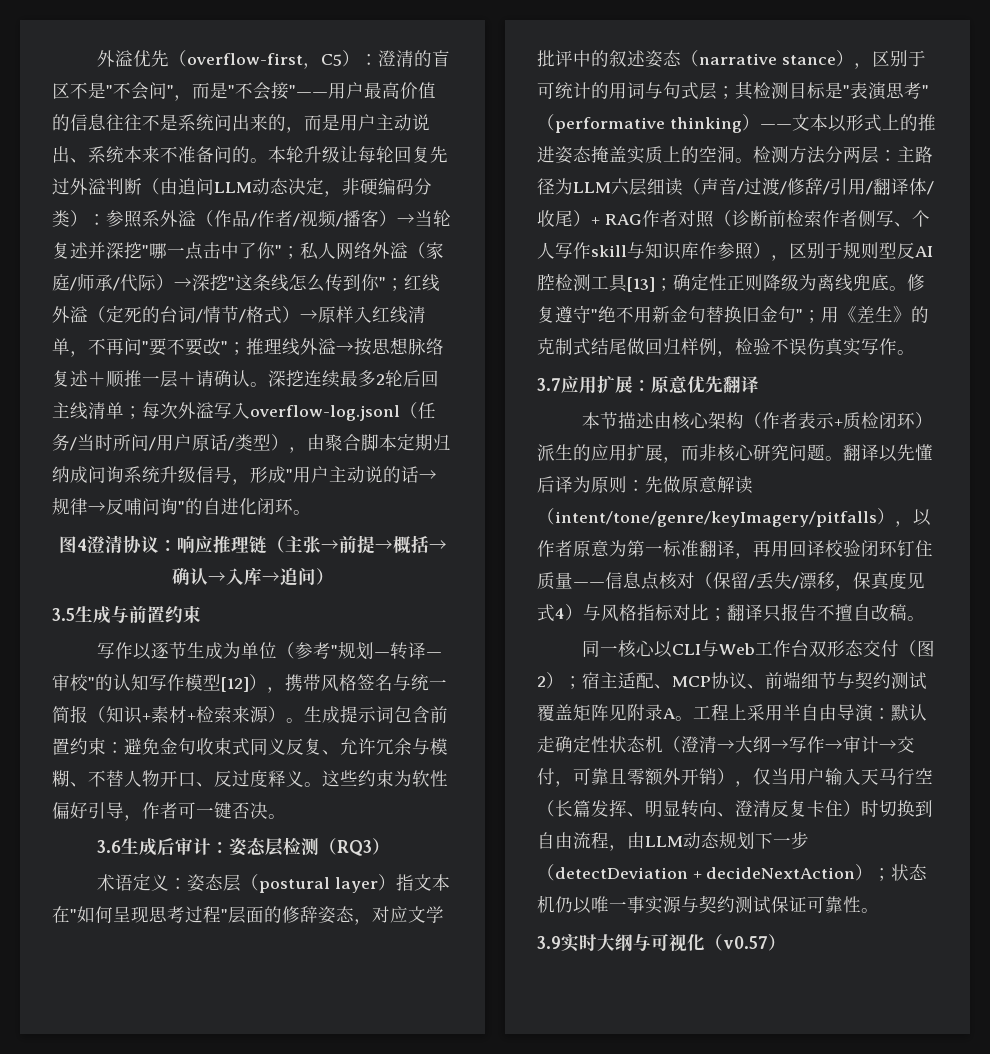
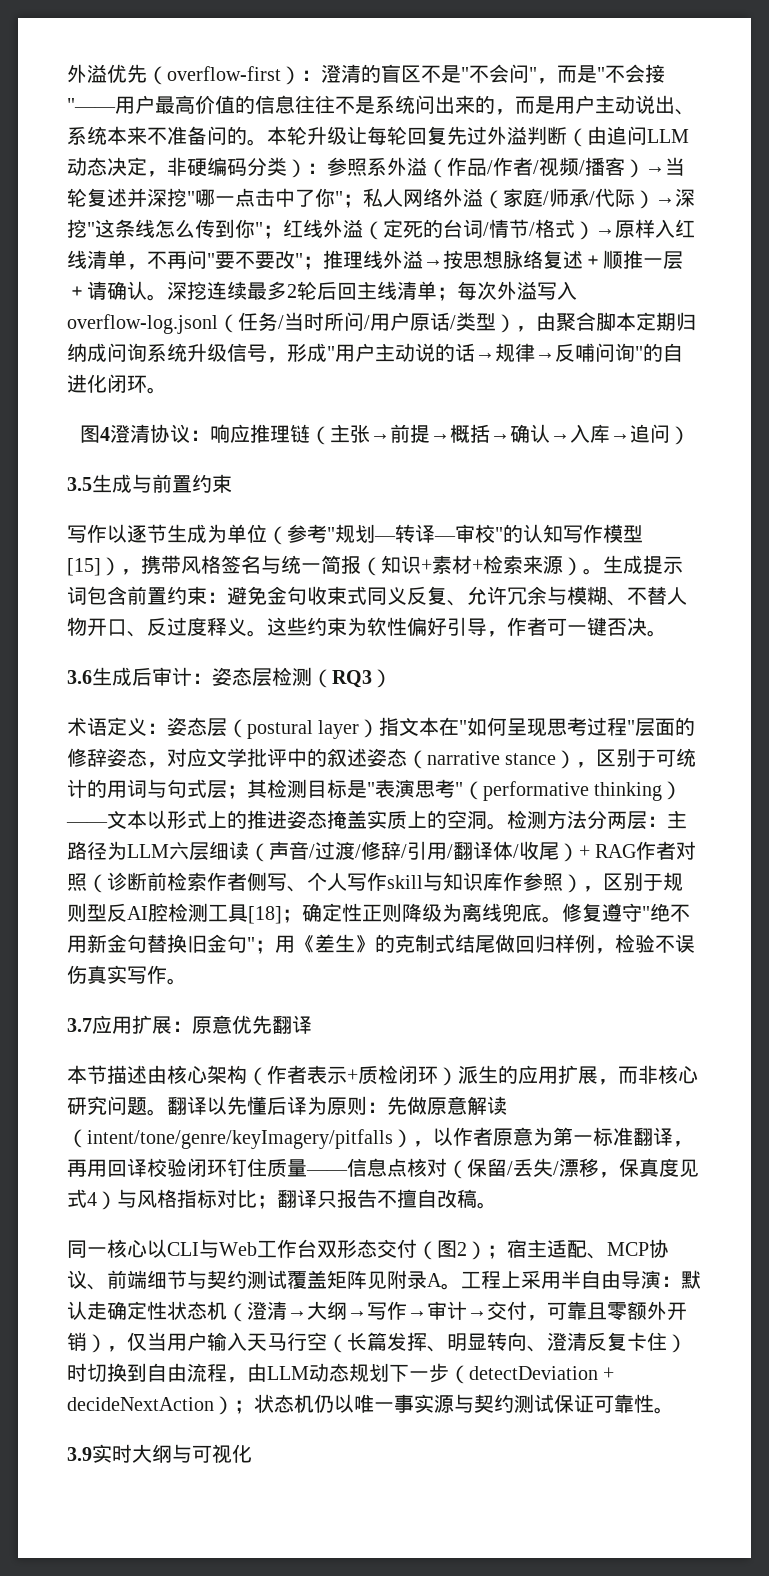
- 外溢优先（overflow-first，C5）：澄清的盲区不是"不会问"，而是"不会接"——用户最高价值的信息往往不是系统问出来的，而是用户主动说出、系统本来不准备问的。
+ 外溢优先（overflow-first）：澄清的盲区不是"不会问"，而是"不会接"——用户最高价值的信息往往不是系统问出来的，而是用户主动说出、系统本来不准备问的。
- 写作以逐节生成为单位（参考"规划—转译—审校"的认知写作模型[12]），携带风格签名与统一简报（知识+素材+检索来源）。
+ 写作以逐节生成为单位（参考"规划—转译—审校"的认知写作模型[15]），携带风格签名与统一简报（知识+素材+检索来源）。
- 检测方法分两层：主路径为LLM六层细读（声音/过渡/修辞/引用/翻译体/收尾）+ RAG作者对照（诊断前检索作者侧写、个人写作skill与知识库作参照），区别于规则型反AI腔检测工具[13]；确定性正则降级为离线兜底。
+ 检测方法分两层：主路径为LLM六层细读（声音/过渡/修辞/引用/翻译体/收尾）+ RAG作者对照（诊断前检索作者侧写、个人写作skill与知识库作参照），区别于规则型反AI腔检测工具[18]；确定性正则降级为离线兜底。
- 3.9实时大纲与可视化（v0.57）
+ 3.9实时大纲与可视化

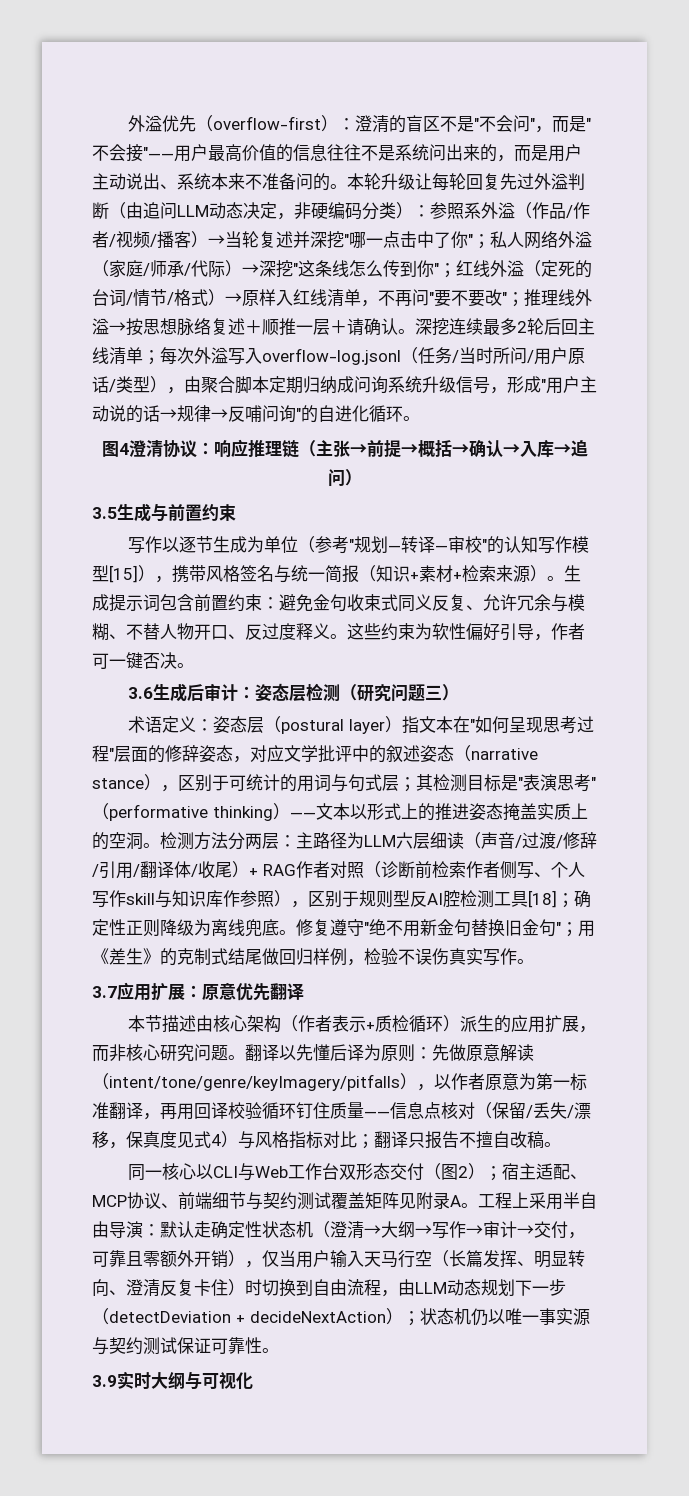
- 深挖连续最多2轮后回主线清单；每次外溢写入overflow-log.jsonl（任务/当时所问/用户原话/类型），由聚合脚本定期归纳成问询系统升级信号，形成"用户主动说的话→规律→反哺问询"的自进化闭环。
+ 深挖连续最多2轮后回主线清单；每次外溢写入overflow-log.jsonl（任务/当时所问/用户原话/类型），由聚合脚本定期归纳成问询系统升级信号，形成"用户主动说的话→规律→反哺问询"的自进化循环。
- 3.6生成后审计：姿态层检测（RQ3）
+ 3.6生成后审计：姿态层检测（研究问题三）
- 本节描述由核心架构（作者表示+质检闭环）派生的应用扩展，而非核心研究问题。
+ 本节描述由核心架构（作者表示+质检循环）派生的应用扩展，而非核心研究问题。
- 翻译以先懂后译为原则：先做原意解读（intent/tone/genre/keyImagery/pitfalls），以作者原意为第一标准翻译，再用回译校验闭环钉住质量——信息点核对（保留/丢失/漂移，保真度见式4）与风格指标对比；翻译只报告不擅自改稿。
+ 翻译以先懂后译为原则：先做原意解读（intent/tone/genre/keyImagery/pitfalls），以作者原意为第一标准翻译，再用回译校验循环钉住质量——信息点核对（保留/丢失/漂移，保真度见式4）与风格指标对比；翻译只报告不擅自改稿。

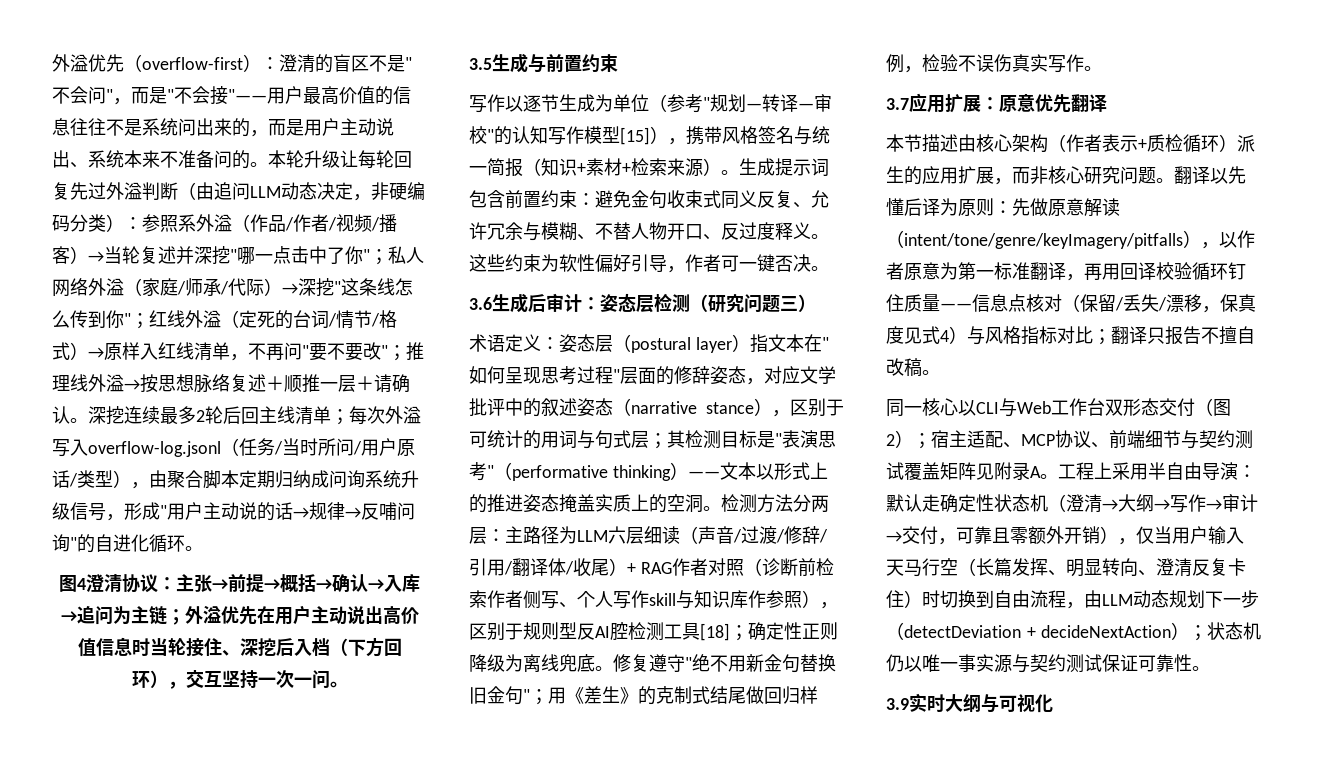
- 图4澄清协议：响应推理链（主张→前提→概括→确认→入库→追问）
+ 图4澄清协议：主张→前提→概括→确认→入库→追问为主链；外溢优先在用户主动说出高价值信息时当轮接住、深挖后入档（下方回环），交互坚持一次一问。

